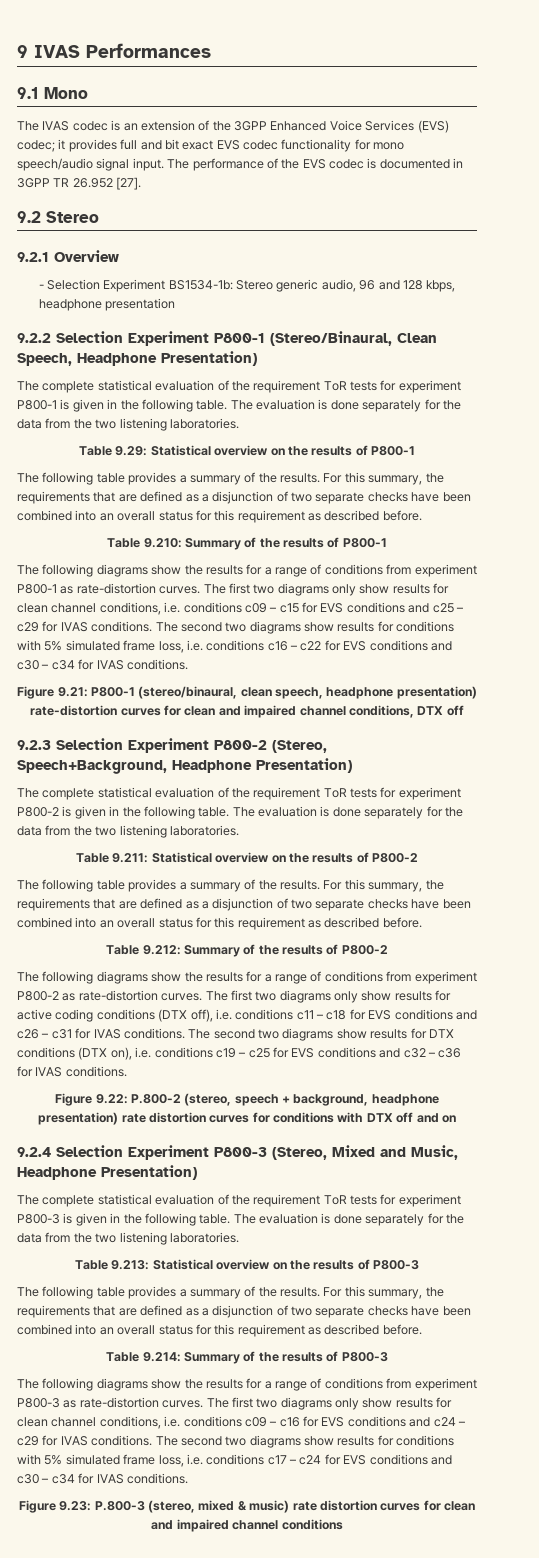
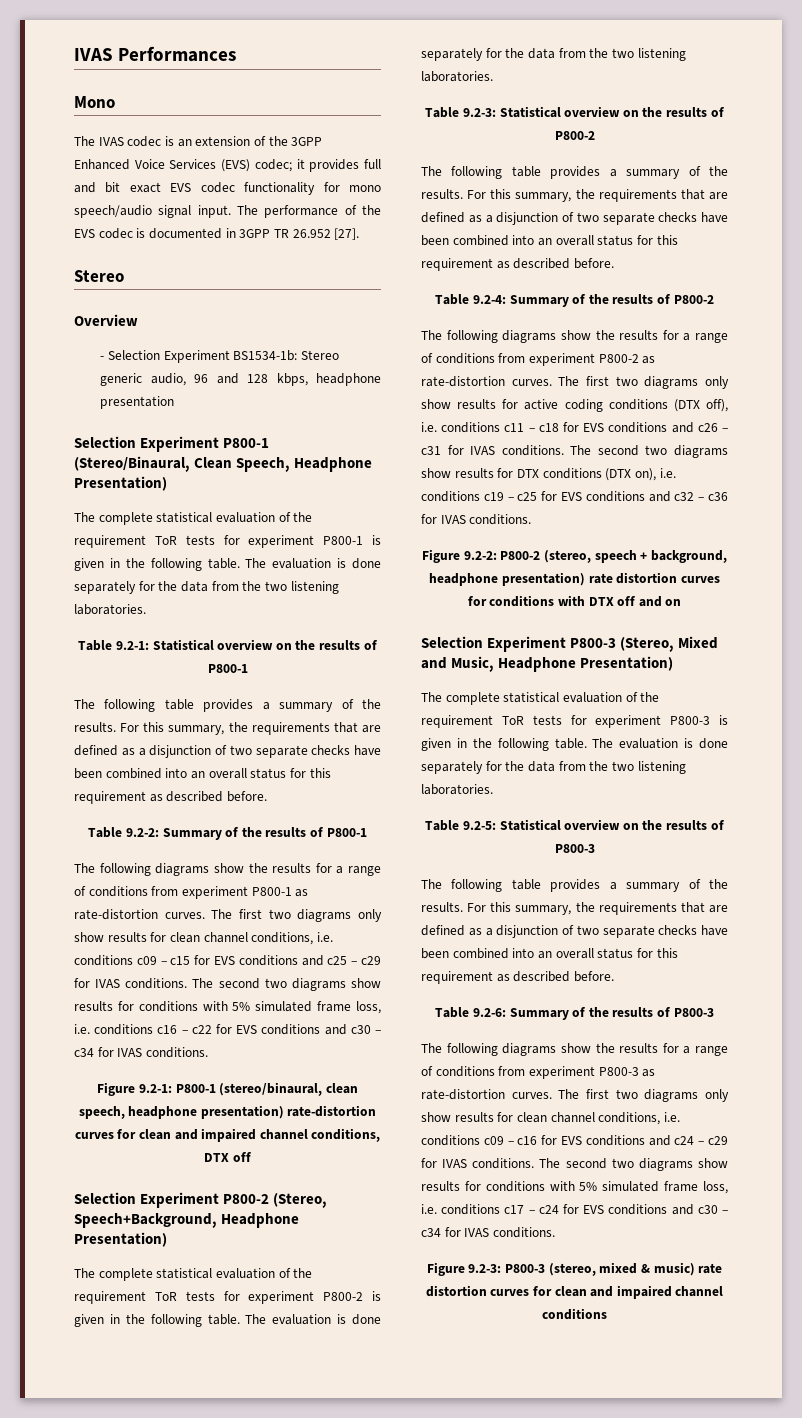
- 9 IVAS Performances
+ IVAS Performances
- 9.1 Mono
+ Mono
  The performance of the EVS codec is documented in 3GPP TR 26.952 [27].
- 9.2 Stereo
+ Stereo
- 9.2.1 Overview
+ Overview
- 9.2.2 Selection Experiment P800-1 (Stereo/Binaural, Clean Speech, Headphone Presentation)
+ Selection Experiment P800-1 (Stereo/Binaural, Clean Speech, Headphone Presentation)
- Table 9.29: Statistical overview on the results of P800-1
+ Table 9.2-1: Statistical overview on the results of P800-1
- Table 9.210: Summary of the results of P800-1
+ Table 9.2-2: Summary of the results of P800-1
- Figure 9.21: P800-1 (stereo/binaural, clean speech, headphone presentation) rate-distortion curves for clean and impaired channel conditions, DTX off
+ Figure 9.2-1: P800-1 (stereo/binaural, clean speech, headphone presentation) rate-distortion curves for clean and impaired channel conditions, DTX off
- 9.2.3 Selection Experiment P800-2 (Stereo, Speech+Background, Headphone Presentation)
+ Selection Experiment P800-2 (Stereo, Speech+Background, Headphone Presentation)
- Table 9.211: Statistical overview on the results of P800-2
+ Table 9.2-3: Statistical overview on the results of P800-2
- Table 9.212: Summary of the results of P800-2
+ Table 9.2-4: Summary of the results of P800-2
- Figure 9.22: P.800-2 (stereo, speech + background, headphone presentation) rate distortion curves for conditions with DTX off and on
+ Figure 9.2-2: P800-2 (stereo, speech + background, headphone presentation) rate distortion curves for conditions with DTX off and on
- 9.2.4 Selection Experiment P800-3 (Stereo, Mixed and Music, Headphone Presentation)
+ Selection Experiment P800-3 (Stereo, Mixed and Music, Headphone Presentation)
- Table 9.213: Statistical overview on the results of P800-3
+ Table 9.2-5: Statistical overview on the results of P800-3
- Table 9.214: Summary of the results of P800-3
+ Table 9.2-6: Summary of the results of P800-3
- Figure 9.23: P.800-3 (stereo, mixed & music) rate distortion curves for clean and impaired channel conditions
+ Figure 9.2-3: P800-3 (stereo, mixed & music) rate distortion curves for clean and impaired channel conditions

